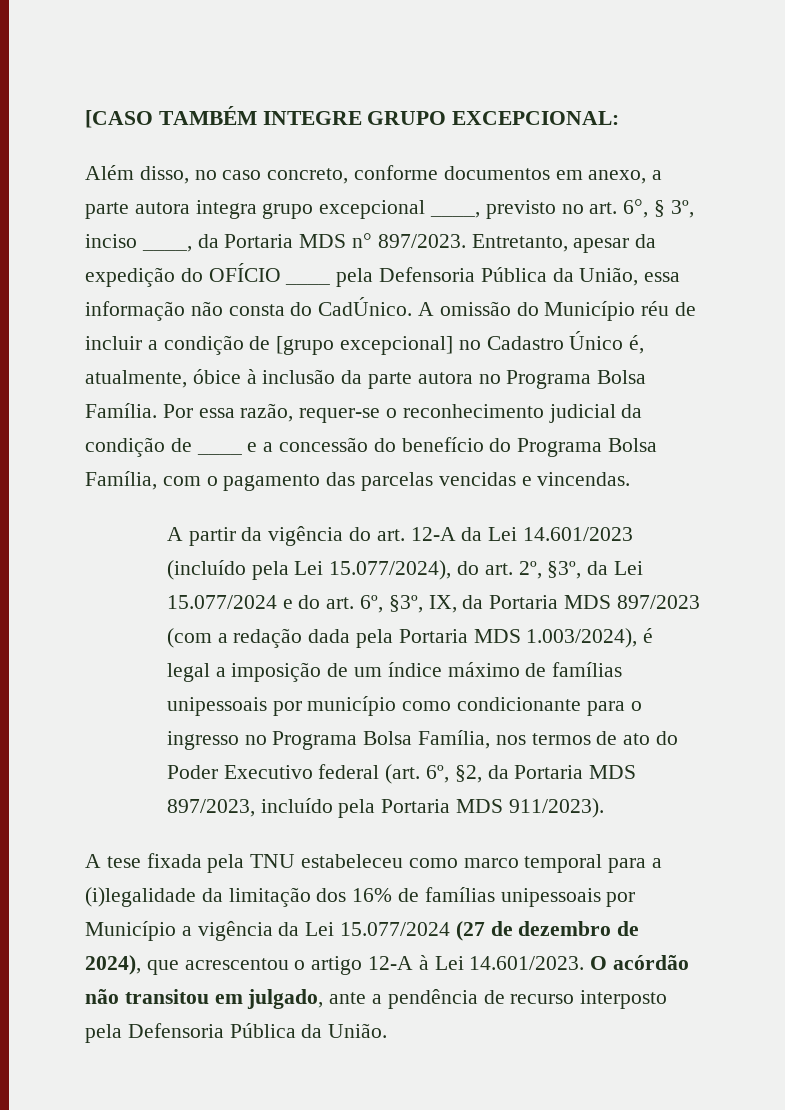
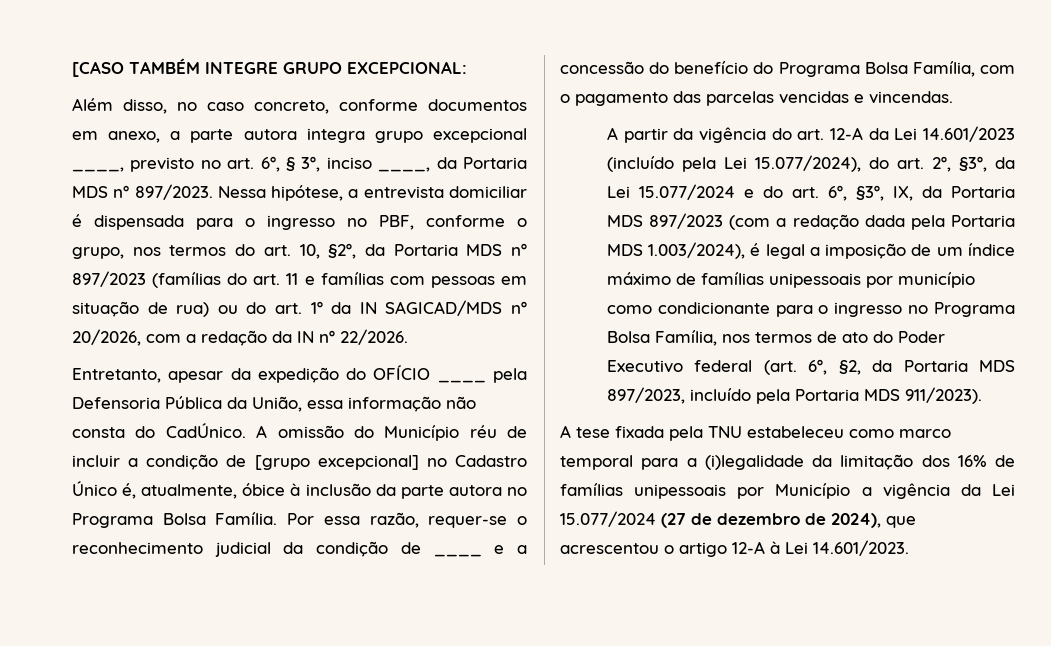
- Além disso, no caso concreto, conforme documentos em anexo, a parte autora integra grupo excepcional ____, previsto no art. 6°, § 3º, inciso ____, da Portaria MDS n° 897/2023. Entretanto, apesar da expedição do OFÍCIO ____ pela Defensoria Pública da União, essa informação não consta do CadÚnico.
+ Além disso, no caso concreto, conforme documentos em anexo, a parte autora integra grupo excepcional ____, previsto no art. 6°, § 3º, inciso ____, da Portaria MDS n° 897/2023. Nessa hipótese, a entrevista domiciliar é dispensada para o ingresso no PBF, conforme o grupo, nos termos do art. 10, §2º, da Portaria MDS nº 897/2023 (famílias do art. 11 e famílias com pessoas em situação de rua) ou do art. 1º da IN SAGICAD/MDS nº 20/2026, com a redação da IN nº 22/2026.
+ Entretanto, apesar da expedição do OFÍCIO ____ pela Defensoria Pública da União, essa informação não consta do CadÚnico.
- A tese fixada pela TNU estabeleceu como marco temporal para a (i)legalidade da limitação dos 16% de famílias unipessoais por Município a vigência da Lei 15.077/2024 (27 de dezembro de 2024), que acrescentou o artigo 12-A à Lei 14.601/2023. O acórdão não transitou em julgado, ante a pendência de recurso interposto pela Defensoria Pública da União.
+ A tese fixada pela TNU estabeleceu como marco temporal para a (i)legalidade da limitação dos 16% de famílias unipessoais por Município a vigência da Lei 15.077/2024 (27 de dezembro de 2024), que acrescentou o artigo 12-A à Lei 14.601/2023.

